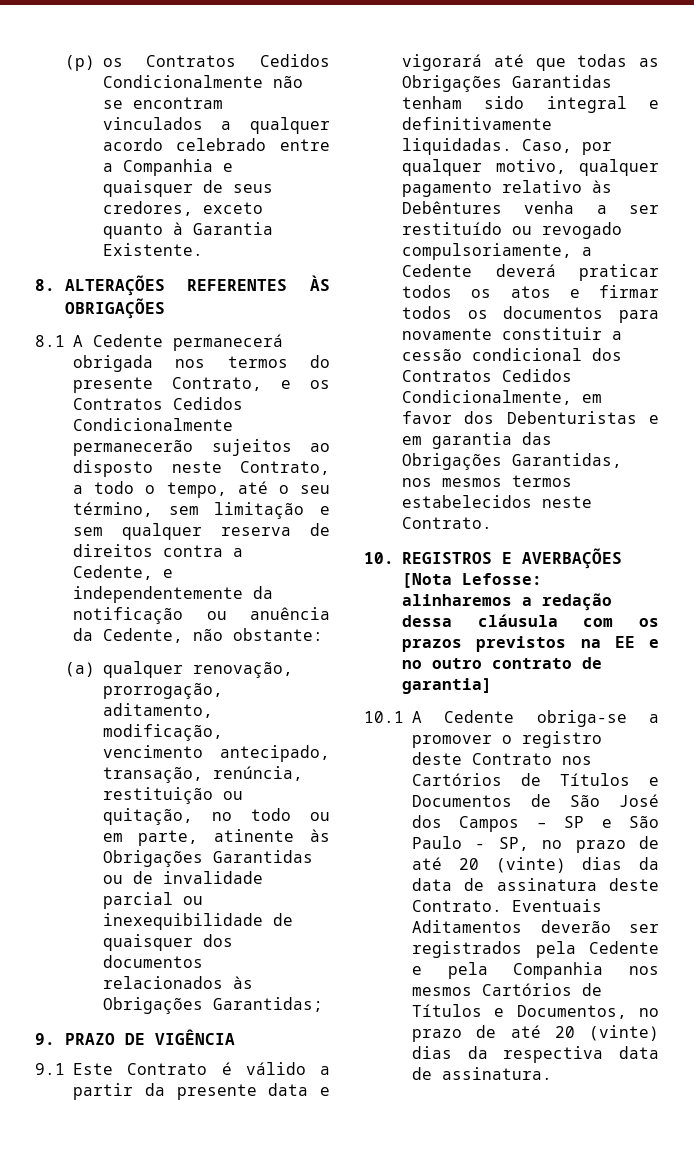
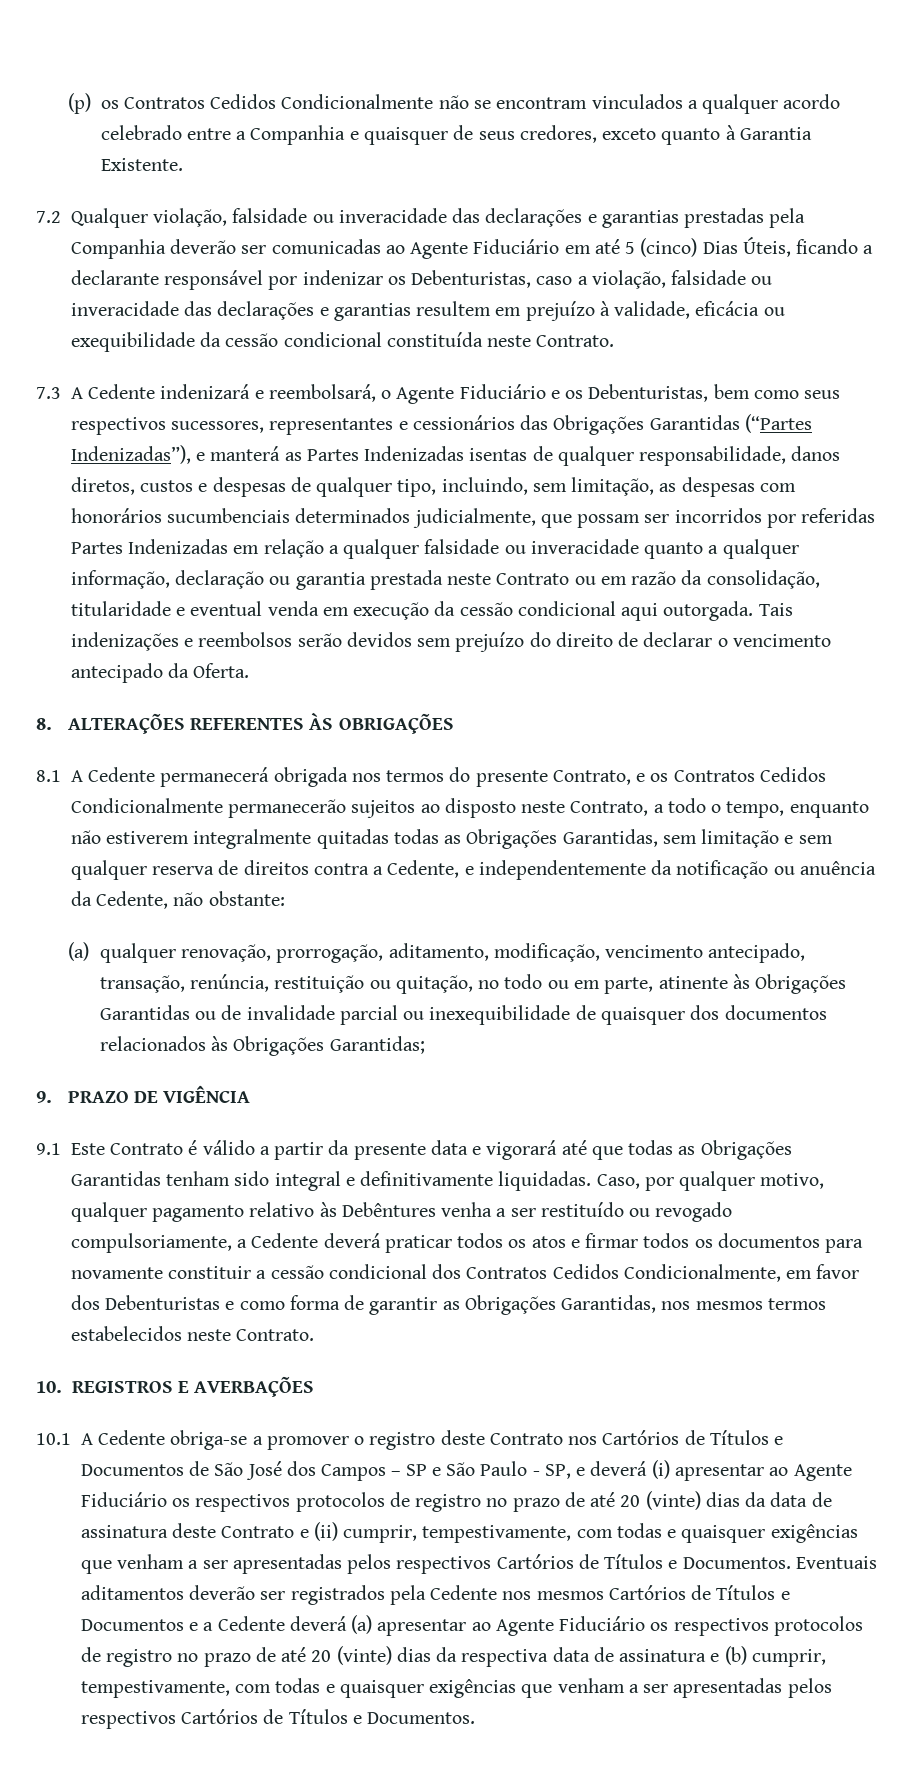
+ 7.2 Qualquer violação, falsidade ou inveracidade das declarações e garantias prestadas pela Companhia deverão ser comunicadas ao Agente Fiduciário em até 5 (cinco) Dias Úteis, ficando a declarante responsável por indenizar os Debenturistas, caso a violação, falsidade ou inveracidade das declarações e garantias resultem em prejuízo à validade, eficácia ou exequibilidade da cessão condicional constituída neste Contrato.
+ 7.3 A Cedente indenizará e reembolsará, o Agente Fiduciário e os Debenturistas, bem como seus respectivos sucessores, representantes e cessionários das Obrigações Garantidas (“Partes Indenizadas”), e manterá as Partes Indenizadas isentas de qualquer responsabilidade, danos diretos, custos e despesas de qualquer tipo, incluindo, sem limitação, as despesas com honorários sucumbenciais determinados judicialmente, que possam ser incorridos por referidas Partes Indenizadas em relação a qualquer falsidade ou inveracidade quanto a qualquer informação, declaração ou garantia prestada neste Contrato ou em razão da consolidação, titularidade e eventual venda em execução da cessão condicional aqui outorgada. Tais indenizações e reembolsos serão devidos sem prejuízo do direito de declarar o vencimento antecipado da Oferta.
- 8.1 A Cedente permanecerá obrigada nos termos do presente Contrato, e os Contratos Cedidos Condicionalmente permanecerão sujeitos ao disposto neste Contrato, a todo o tempo, até o seu término, sem limitação e sem qualquer reserva de direitos contra a Cedente, e independentemente da notificação ou anuência da Cedente, não obstante:
+ 8.1 A Cedente permanecerá obrigada nos termos do presente Contrato, e os Contratos Cedidos Condicionalmente permanecerão sujeitos ao disposto neste Contrato, a todo o tempo, enquanto não estiverem integralmente quitadas todas as Obrigações Garantidas, sem limitação e sem qualquer reserva de direitos contra a Cedente, e independentemente da notificação ou anuência da Cedente, não obstante:
- Caso, por qualquer motivo, qualquer pagamento relativo às Debêntures venha a ser restituído ou revogado compulsoriamente, a Cedente deverá praticar todos os atos e firmar todos os documentos para novamente constituir a cessão condicional dos Contratos Cedidos Condicionalmente, em favor dos Debenturistas e em garantia das Obrigações Garantidas, nos mesmos termos estabelecidos neste Contrato.
+ Caso, por qualquer motivo, qualquer pagamento relativo às Debêntures venha a ser restituído ou revogado compulsoriamente, a Cedente deverá praticar todos os atos e firmar todos os documentos para novamente constituir a cessão condicional dos Contratos Cedidos Condicionalmente, em favor dos Debenturistas e como forma de garantir as Obrigações Garantidas, nos mesmos termos estabelecidos neste Contrato.
- 10. REGISTROS E AVERBAÇÕES [Nota Lefosse: alinharemos a redação dessa cláusula com os prazos previstos na EE e no outro contrato de garantia]
+ 10. REGISTROS E AVERBAÇÕES
- 10.1 A Cedente obriga-se a promover o registro deste Contrato nos Cartórios de Títulos e Documentos de São José dos Campos – SP e São Paulo - SP, no prazo de até 20 (vinte) dias da data de assinatura deste Contrato. Eventuais Aditamentos deverão ser registrados pela Cedente e pela Companhia nos mesmos Cartórios de Títulos e Documentos, no prazo de até 20 (vinte) dias da respectiva data de assinatura.
+ 10.1 A Cedente obriga-se a promover o registro deste Contrato nos Cartórios de Títulos e Documentos de São José dos Campos – SP e São Paulo - SP, e deverá (i) apresentar ao Agente Fiduciário os respectivos protocolos de registro no prazo de até 20 (vinte) dias da data de assinatura deste Contrato e (ii) cumprir, tempestivamente, com todas e quaisquer exigências que venham a ser apresentadas pelos respectivos Cartórios de Títulos e Documentos. Eventuais aditamentos deverão ser registrados pela Cedente nos mesmos Cartórios de Títulos e Documentos e a Cedente deverá (a) apresentar ao Agente Fiduciário os respectivos protocolos de registro no prazo de até 20 (vinte) dias da respectiva data de assinatura e (b) cumprir, tempestivamente, com todas e quaisquer exigências que venham a ser apresentadas pelos respectivos Cartórios de Títulos e Documentos.

